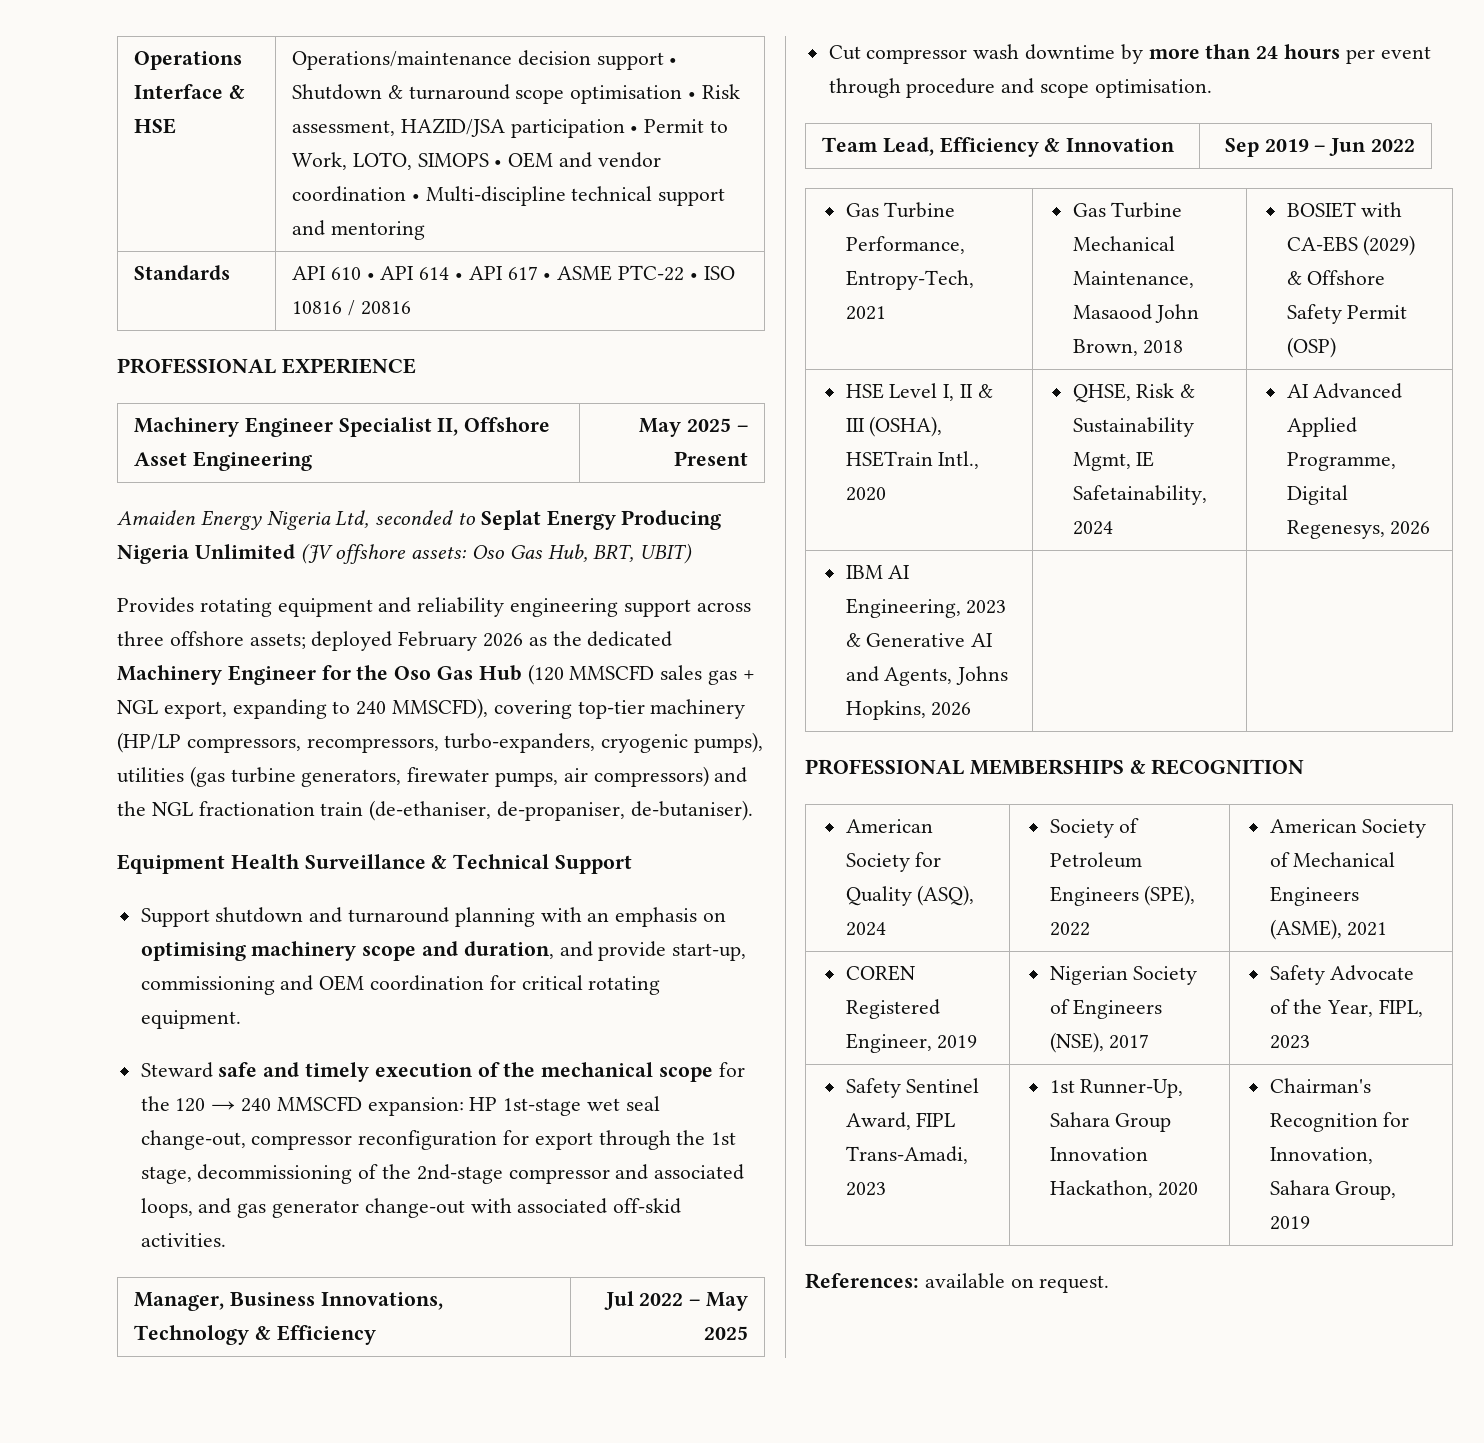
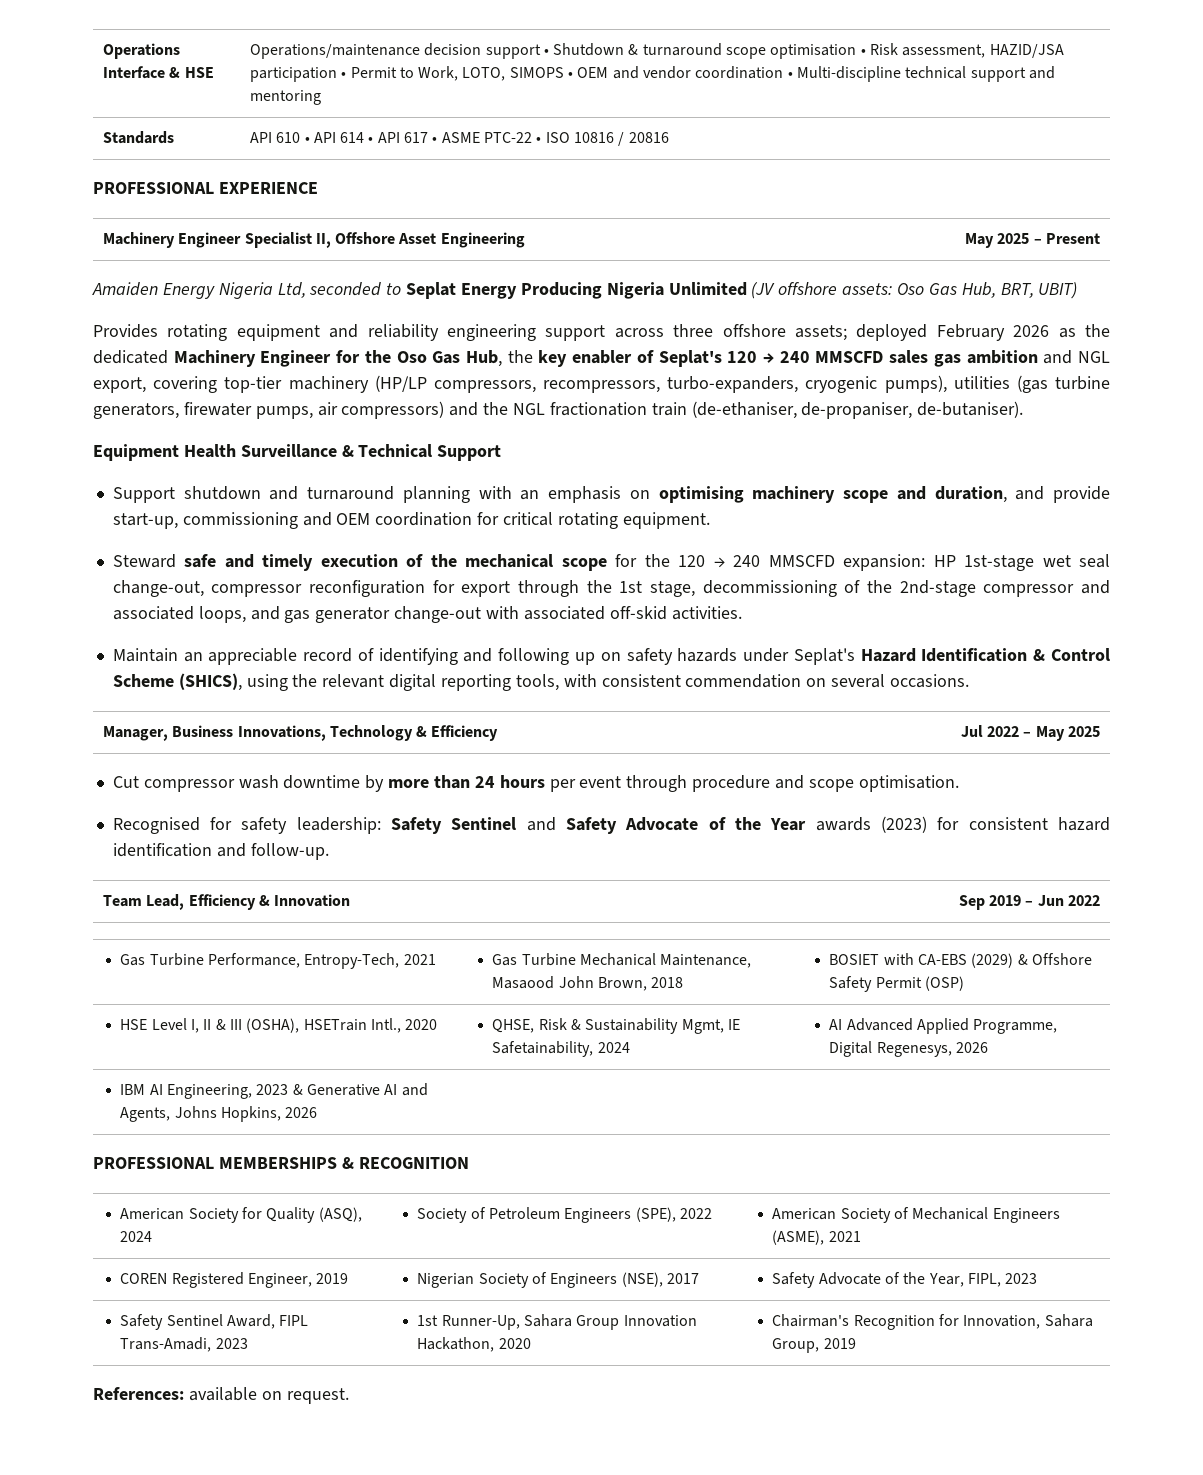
- Provides rotating equipment and reliability engineering support across three offshore assets; deployed February 2026 as the dedicated Machinery Engineer for the Oso Gas Hub (120 MMSCFD sales gas + NGL export, expanding to 240 MMSCFD), covering top-tier machinery (HP/LP compressors, recompressors, turbo-expanders, cryogenic pumps), utilities (gas turbine generators, firewater pumps, air compressors) and the NGL fractionation train (de-ethaniser, de-propaniser, de-butaniser).
+ Provides rotating equipment and reliability engineering support across three offshore assets; deployed February 2026 as the dedicated Machinery Engineer for the Oso Gas Hub, the key enabler of Seplat's 120 → 240 MMSCFD sales gas ambition and NGL export, covering top-tier machinery (HP/LP compressors, recompressors, turbo-expanders, cryogenic pumps), utilities (gas turbine generators, firewater pumps, air compressors) and the NGL fractionation train (de-ethaniser, de-propaniser, de-butaniser).
+ Maintain an appreciable record of identifying and following up on safety hazards under Seplat's Hazard Identification & Control Scheme (SHICS), using the relevant digital reporting tools, with consistent commendation on several occasions.
+ Recognised for safety leadership: Safety Sentinel and Safety Advocate of the Year awards (2023) for consistent hazard identification and follow-up.

